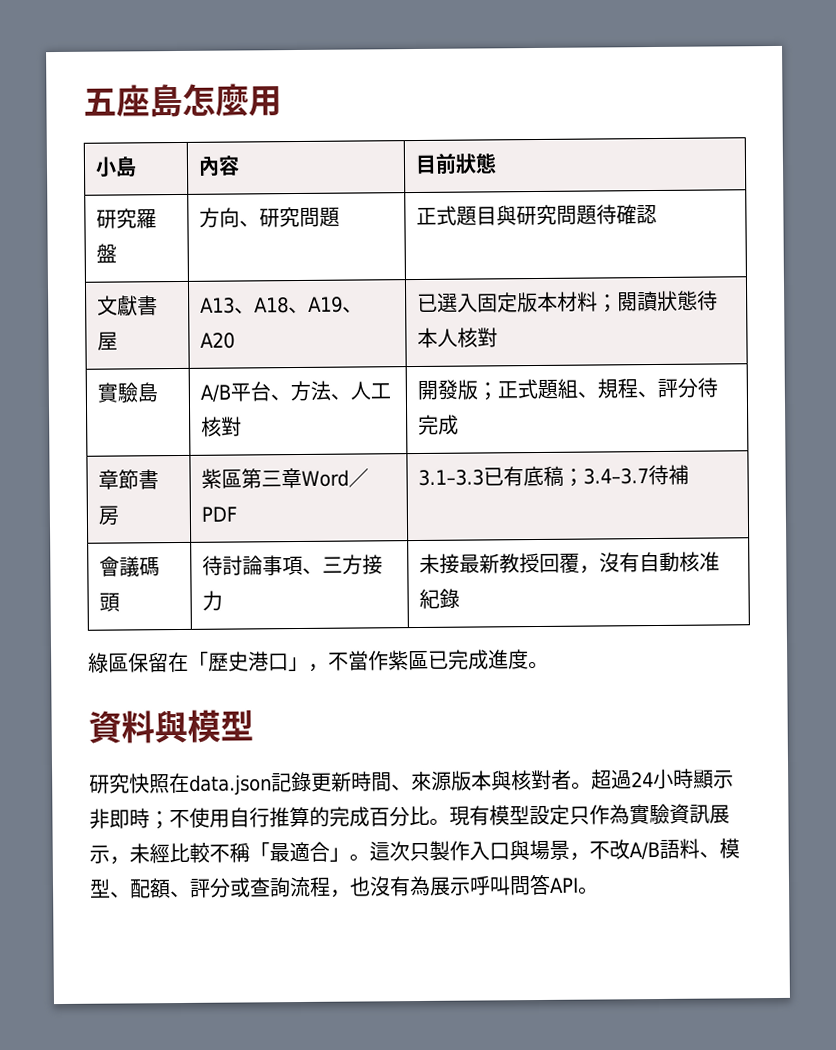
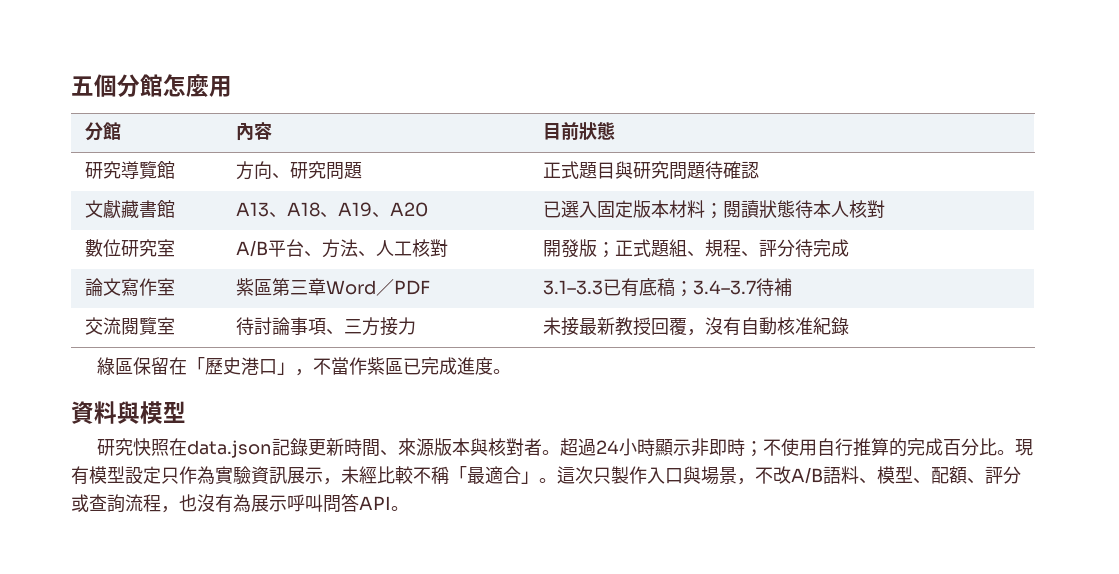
- 五座島怎麼用
+ 五個分館怎麼用
- 小島 | 內容 | 目前狀態
+ 分館 | 內容 | 目前狀態
- 研究羅盤 | 方向、研究問題 | 正式題目與研究問題待確認
+ 研究導覽館 | 方向、研究問題 | 正式題目與研究問題待確認
- 文獻書屋 | A13、A18、A19、A20 | 已選入固定版本材料；閱讀狀態待本人核對
+ 文獻藏書館 | A13、A18、A19、A20 | 已選入固定版本材料；閱讀狀態待本人核對
- 實驗島 | A/B平台、方法、人工核對 | 開發版；正式題組、規程、評分待完成
+ 數位研究室 | A/B平台、方法、人工核對 | 開發版；正式題組、規程、評分待完成
- 章節書房 | 紫區第三章Word／PDF | 3.1–3.3已有底稿；3.4–3.7待補
+ 論文寫作室 | 紫區第三章Word／PDF | 3.1–3.3已有底稿；3.4–3.7待補
- 會議碼頭 | 待討論事項、三方接力 | 未接最新教授回覆，沒有自動核准紀錄
+ 交流閱覽室 | 待討論事項、三方接力 | 未接最新教授回覆，沒有自動核准紀錄

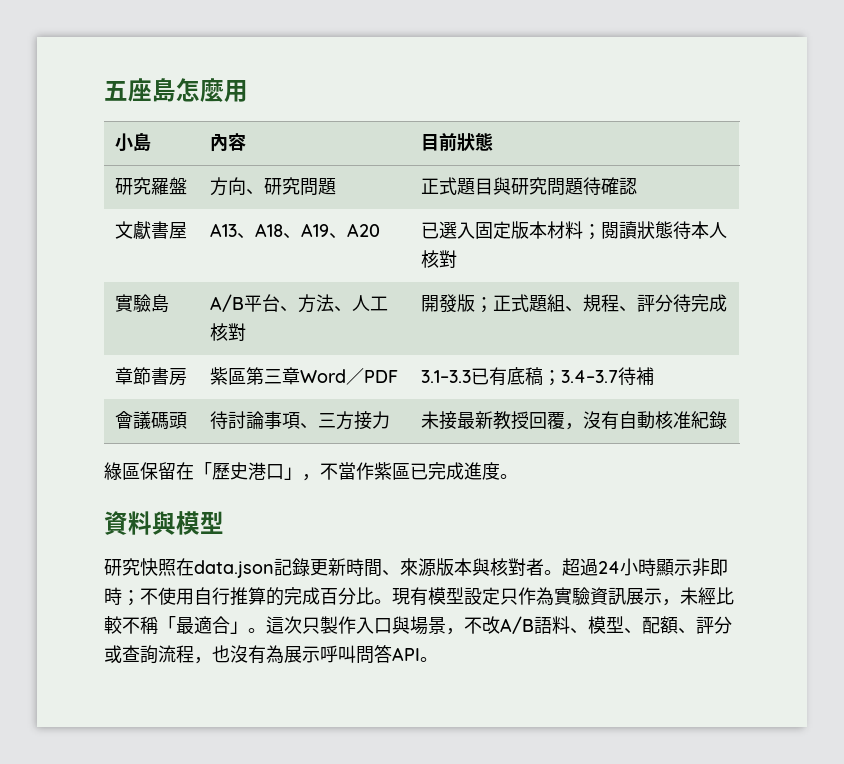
- 五個分館怎麼用
+ 五座島怎麼用
- 分館 | 內容 | 目前狀態
+ 小島 | 內容 | 目前狀態
- 研究導覽館 | 方向、研究問題 | 正式題目與研究問題待確認
+ 研究羅盤 | 方向、研究問題 | 正式題目與研究問題待確認
- 文獻藏書館 | A13、A18、A19、A20 | 已選入固定版本材料；閱讀狀態待本人核對
+ 文獻書屋 | A13、A18、A19、A20 | 已選入固定版本材料；閱讀狀態待本人核對
- 數位研究室 | A/B平台、方法、人工核對 | 開發版；正式題組、規程、評分待完成
+ 實驗島 | A/B平台、方法、人工核對 | 開發版；正式題組、規程、評分待完成
- 論文寫作室 | 紫區第三章Word／PDF | 3.1–3.3已有底稿；3.4–3.7待補
+ 章節書房 | 紫區第三章Word／PDF | 3.1–3.3已有底稿；3.4–3.7待補
- 交流閱覽室 | 待討論事項、三方接力 | 未接最新教授回覆，沒有自動核准紀錄
+ 會議碼頭 | 待討論事項、三方接力 | 未接最新教授回覆，沒有自動核准紀錄

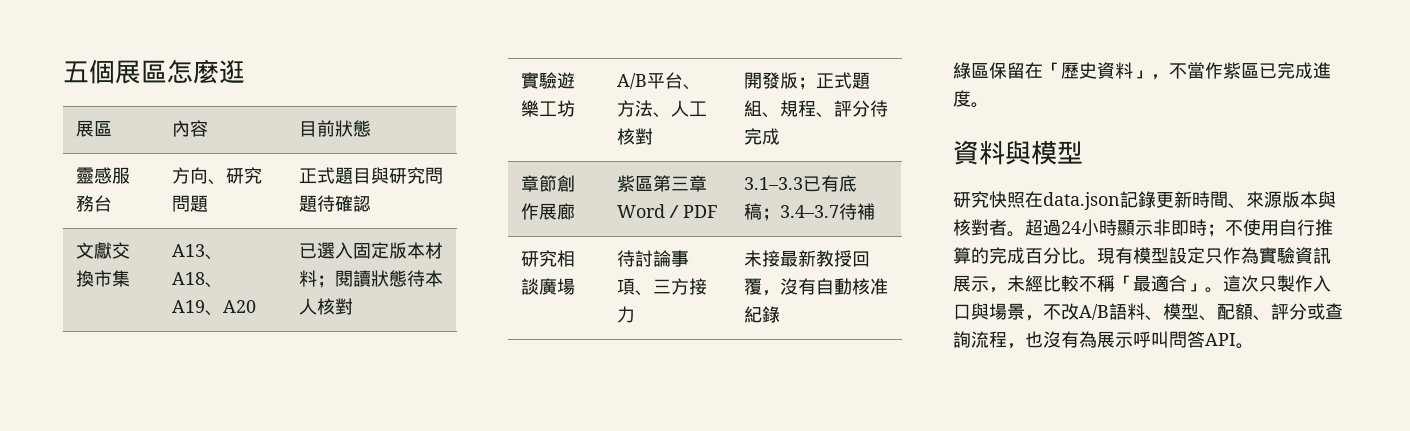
- 五座島怎麼用
- 小島 | 內容 | 目前狀態
+ 五個展區怎麼逛
+ 展區 | 內容 | 目前狀態
- 研究羅盤 | 方向、研究問題 | 正式題目與研究問題待確認
+ 靈感服務台 | 方向、研究問題 | 正式題目與研究問題待確認
- 文獻書屋 | A13、A18、A19、A20 | 已選入固定版本材料；閱讀狀態待本人核對
+ 文獻交換市集 | A13、A18、A19、A20 | 已選入固定版本材料；閱讀狀態待本人核對
- 實驗島 | A/B平台、方法、人工核對 | 開發版；正式題組、規程、評分待完成
+ 實驗遊樂工坊 | A/B平台、方法、人工核對 | 開發版；正式題組、規程、評分待完成
- 章節書房 | 紫區第三章Word／PDF | 3.1–3.3已有底稿；3.4–3.7待補
+ 章節創作展廊 | 紫區第三章Word／PDF | 3.1–3.3已有底稿；3.4–3.7待補
- 會議碼頭 | 待討論事項、三方接力 | 未接最新教授回覆，沒有自動核准紀錄
+ 研究相談廣場 | 待討論事項、三方接力 | 未接最新教授回覆，沒有自動核准紀錄
- 綠區保留在「歷史港口」，不當作紫區已完成進度。
+ 綠區保留在「歷史資料」，不當作紫區已完成進度。

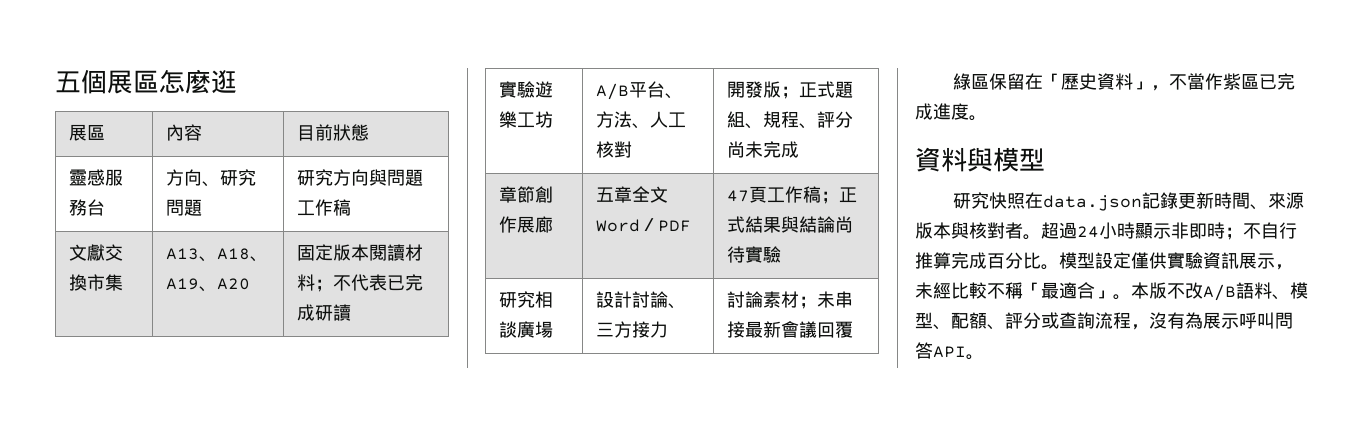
- 靈感服務台 | 方向、研究問題 | 正式題目與研究問題待確認
+ 靈感服務台 | 方向、研究問題 | 研究方向與問題工作稿
- 文獻交換市集 | A13、A18、A19、A20 | 已選入固定版本材料；閱讀狀態待本人核對
+ 文獻交換市集 | A13、A18、A19、A20 | 固定版本閱讀材料；不代表已完成研讀
- 實驗遊樂工坊 | A/B平台、方法、人工核對 | 開發版；正式題組、規程、評分待完成
+ 實驗遊樂工坊 | A/B平台、方法、人工核對 | 開發版；正式題組、規程、評分尚未完成
- 章節創作展廊 | 紫區第三章Word／PDF | 3.1–3.3已有底稿；3.4–3.7待補
+ 章節創作展廊 | 五章全文Word／PDF | 47頁工作稿；正式結果與結論尚待實驗
- 研究相談廣場 | 待討論事項、三方接力 | 未接最新教授回覆，沒有自動核准紀錄
+ 研究相談廣場 | 設計討論、三方接力 | 討論素材；未串接最新會議回覆
- 超過24小時顯示非即時；不使用自行推算的完成百分比。
+ 超過24小時顯示非即時；不自行推算完成百分比。
- 現有模型設定只作為實驗資訊展示，未經比較不稱「最適合」。
+ 模型設定僅供實驗資訊展示，未經比較不稱「最適合」。
- 這次只製作入口與場景，不改A/B語料、模型、配額、評分或查詢流程，也沒有為展示呼叫問答API。
+ 本版不改A/B語料、模型、配額、評分或查詢流程，沒有為展示呼叫問答API。

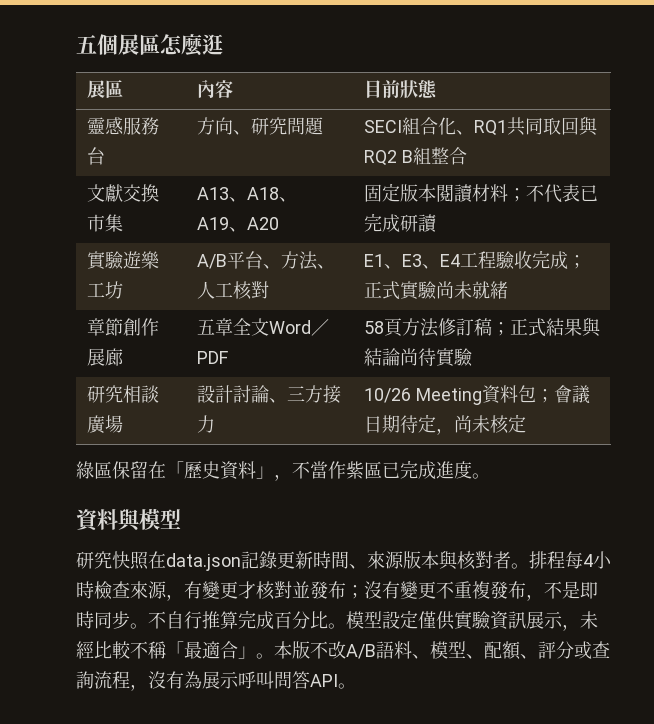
- 靈感服務台 | 方向、研究問題 | 研究方向與問題工作稿
+ 靈感服務台 | 方向、研究問題 | SECI組合化、RQ1共同取回與RQ2 B組整合
- 實驗遊樂工坊 | A/B平台、方法、人工核對 | 開發版；正式題組、規程、評分尚未完成
+ 實驗遊樂工坊 | A/B平台、方法、人工核對 | E1、E3、E4工程驗收完成；正式實驗尚未就緒
- 章節創作展廊 | 五章全文Word／PDF | 47頁工作稿；正式結果與結論尚待實驗
+ 章節創作展廊 | 五章全文Word／PDF | 58頁方法修訂稿；正式結果與結論尚待實驗
- 研究相談廣場 | 設計討論、三方接力 | 討論素材；未串接最新會議回覆
+ 研究相談廣場 | 設計討論、三方接力 | 10/26 Meeting資料包；會議日期待定，尚未核定
- 超過24小時顯示非即時；不自行推算完成百分比。
+ 排程每4小時檢查來源，有變更才核對並發布；沒有變更不重複發布，不是即時同步。不自行推算完成百分比。

